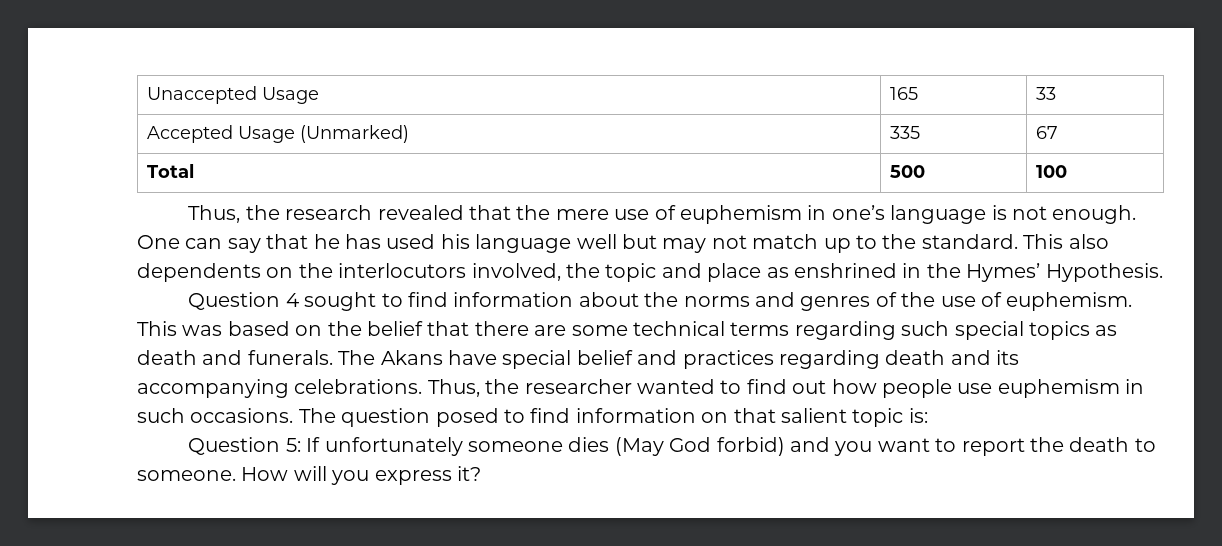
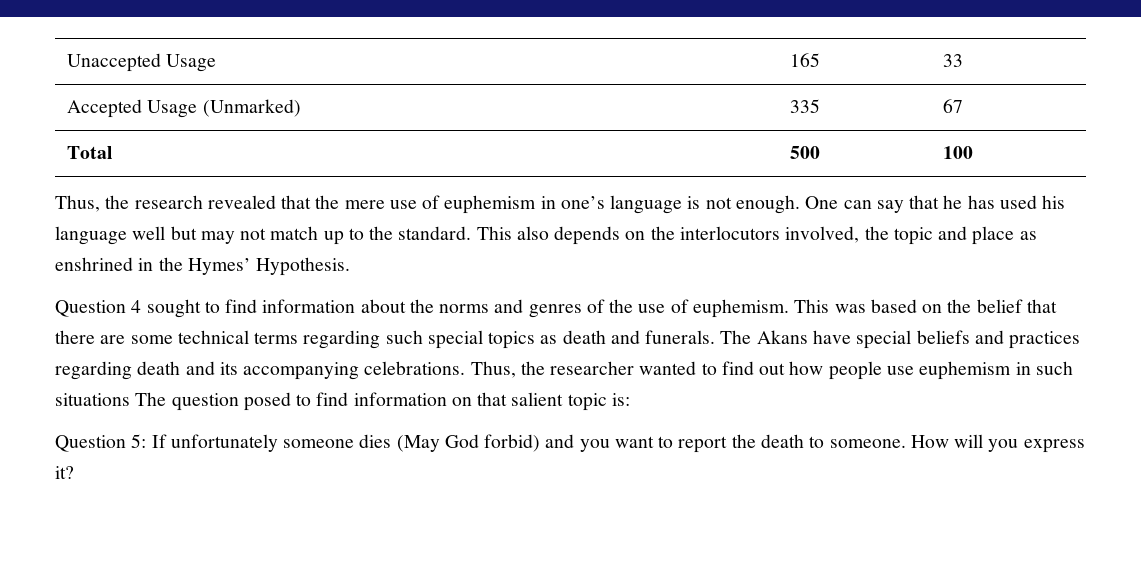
- This also dependents on the interlocutors involved, the topic and place as enshrined in the Hymes’ Hypothesis.
+ This also depends on the interlocutors involved, the topic and place as enshrined in the Hymes’ Hypothesis.
- The Akans have special belief and practices regarding death and its accompanying celebrations.
+ The Akans have special beliefs and practices regarding death and its accompanying celebrations.
- Thus, the researcher wanted to find out how people use euphemism in such occasions. The question posed to find information on that salient topic is:
+ Thus, the researcher wanted to find out how people use euphemism in such situations The question posed to find information on that salient topic is:

